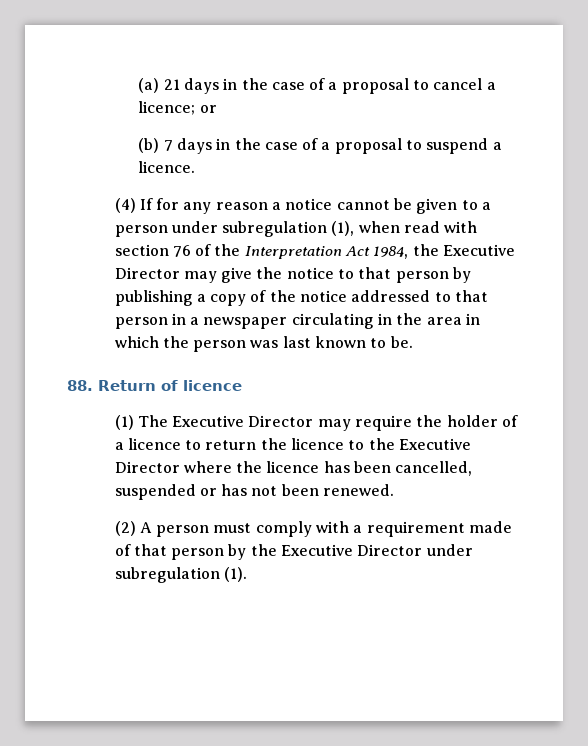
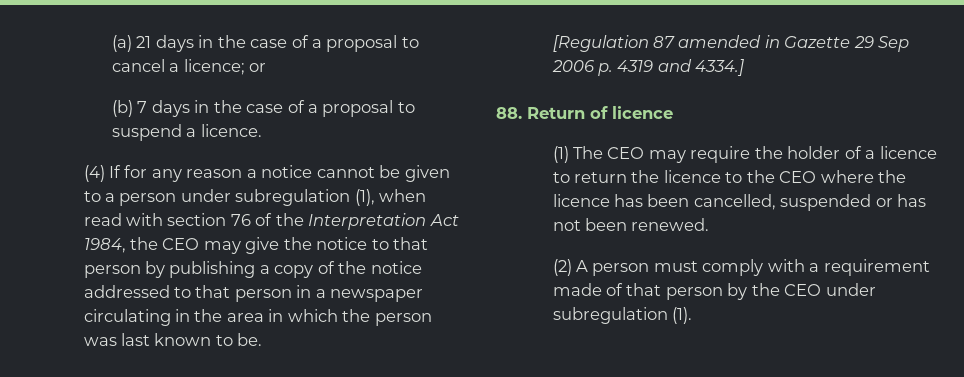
- (4) If for any reason a notice cannot be given to a person under subregulation (1), when read with section 76 of the Interpretation Act 1984, the Executive Director may give the notice to that person by publishing a copy of the notice addressed to that person in a newspaper circulating in the area in which the person was last known to be.
+ (4) If for any reason a notice cannot be given to a person under subregulation (1), when read with section 76 of the Interpretation Act 1984, the CEO may give the notice to that person by publishing a copy of the notice addressed to that person in a newspaper circulating in the area in which the person was last known to be.
+ [Regulation 87 amended in Gazette 29 Sep 2006 p. 4319 and 4334.]
- (1) The Executive Director may require the holder of a licence to return the licence to the Executive Director where the licence has been cancelled, suspended or has not been renewed.
+ (1) The CEO may require the holder of a licence to return the licence to the CEO where the licence has been cancelled, suspended or has not been renewed.
- (2) A person must comply with a requirement made of that person by the Executive Director under subregulation (1).
+ (2) A person must comply with a requirement made of that person by the CEO under subregulation (1).

